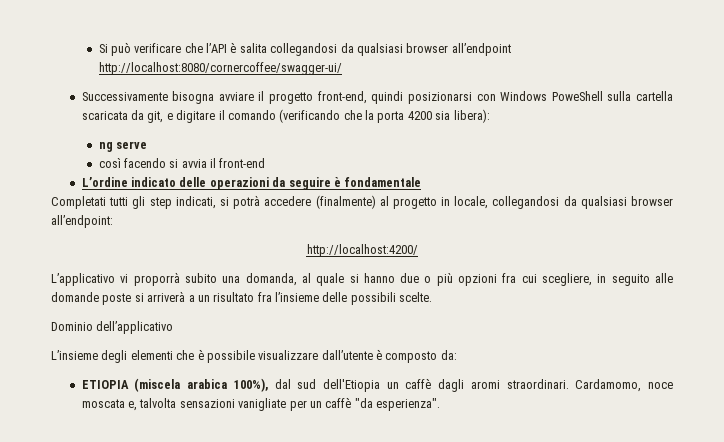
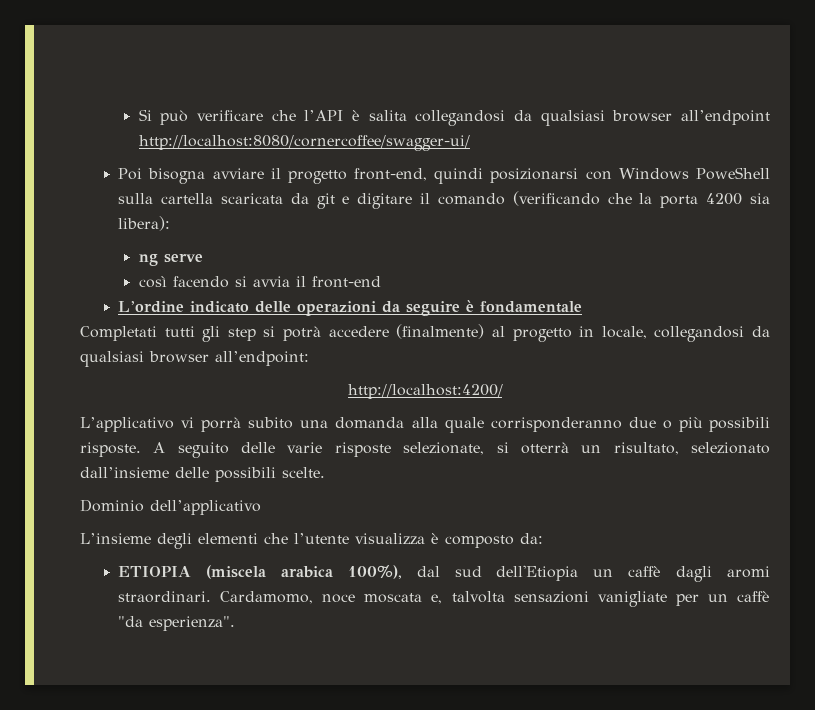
- Successivamente bisogna avviare il progetto front-end, quindi posizionarsi con Windows PoweShell sulla cartella scaricata da git, e digitare il comando (verificando che la porta 4200 sia libera):
+ Poi bisogna avviare il progetto front-end, quindi posizionarsi con Windows PoweShell sulla cartella scaricata da git e digitare il comando (verificando che la porta 4200 sia libera):
- Completati tutti gli step indicati, si potrà accedere (finalmente) al progetto in locale, collegandosi da qualsiasi browser all’endpoint:
+ Completati tutti gli step si potrà accedere (finalmente) al progetto in locale, collegandosi da qualsiasi browser all’endpoint:
- L’applicativo vi proporrà subito una domanda, al quale si hanno due o più opzioni fra cui scegliere, in seguito alle domande poste si arriverà a un risultato fra l’insieme delle possibili scelte.
+ L’applicativo vi porrà subito una domanda alla quale corrisponderanno due o più possibili risposte. A seguito delle varie risposte selezionate, si otterrà un risultato, selezionato dall’insieme delle possibili scelte.
- L’insieme degli elementi che è possibile visualizzare dall’utente è composto da:
+ L’insieme degli elementi che l’utente visualizza è composto da:

